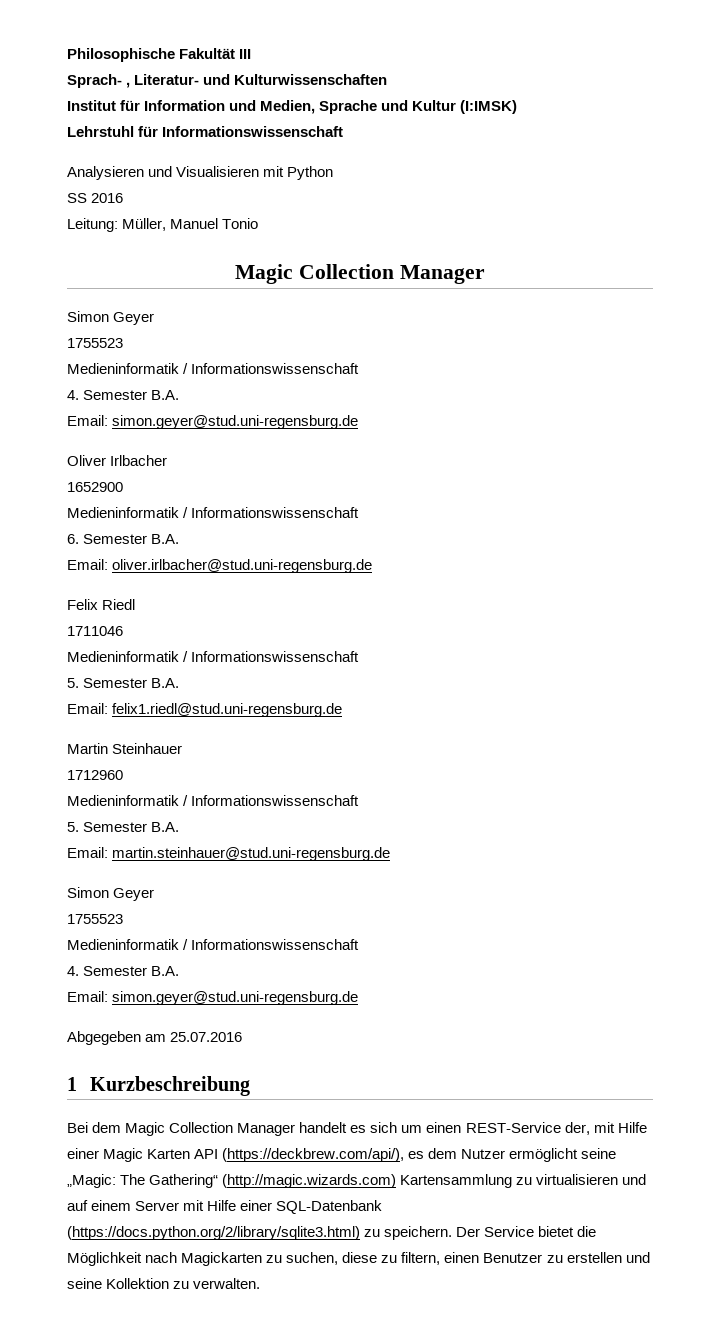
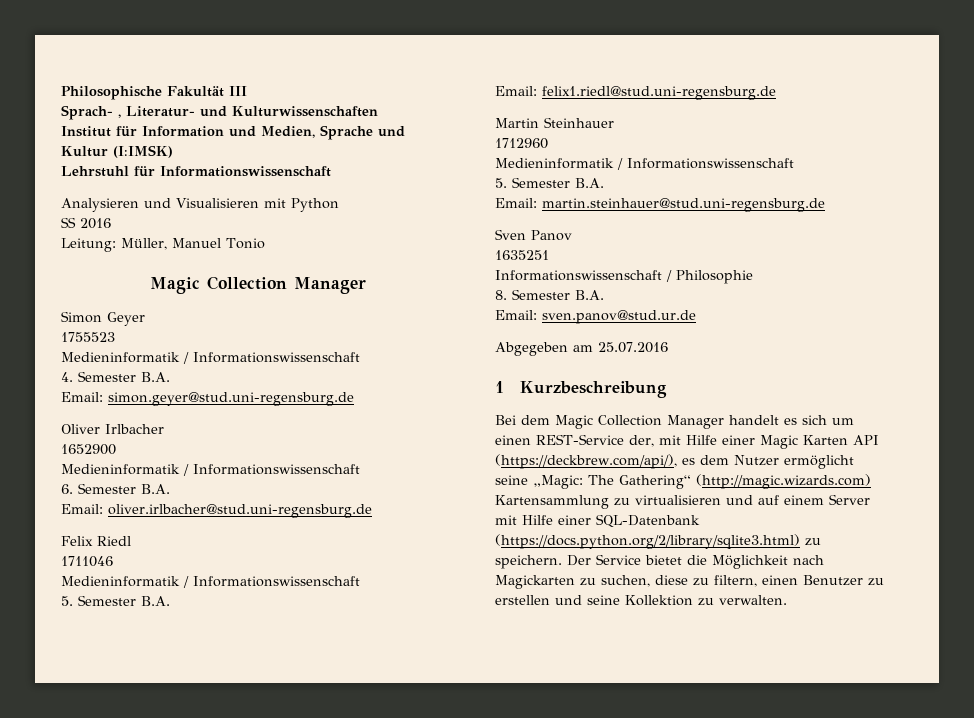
  Email: martin.steinhauer@stud.uni-regensburg.de
- Simon Geyer
- 1755523
- Medieninformatik / Informationswissenschaft
- 4. Semester B.A.
- Email: simon.geyer@stud.uni-regensburg.de
+ Sven Panov
+ 1635251
+ Informationswissenschaft / Philosophie
+ 8. Semester B.A.
+ Email: sven.panov@stud.ur.de

